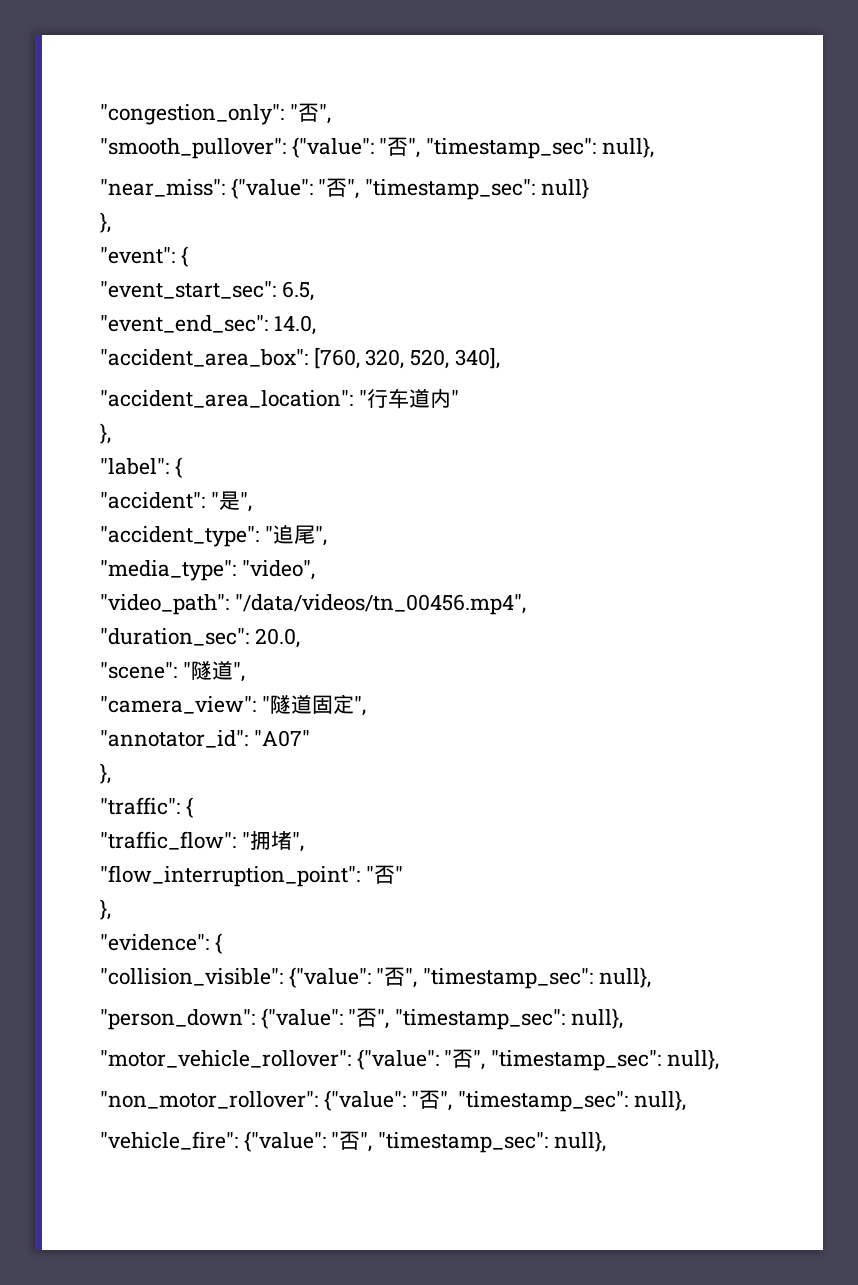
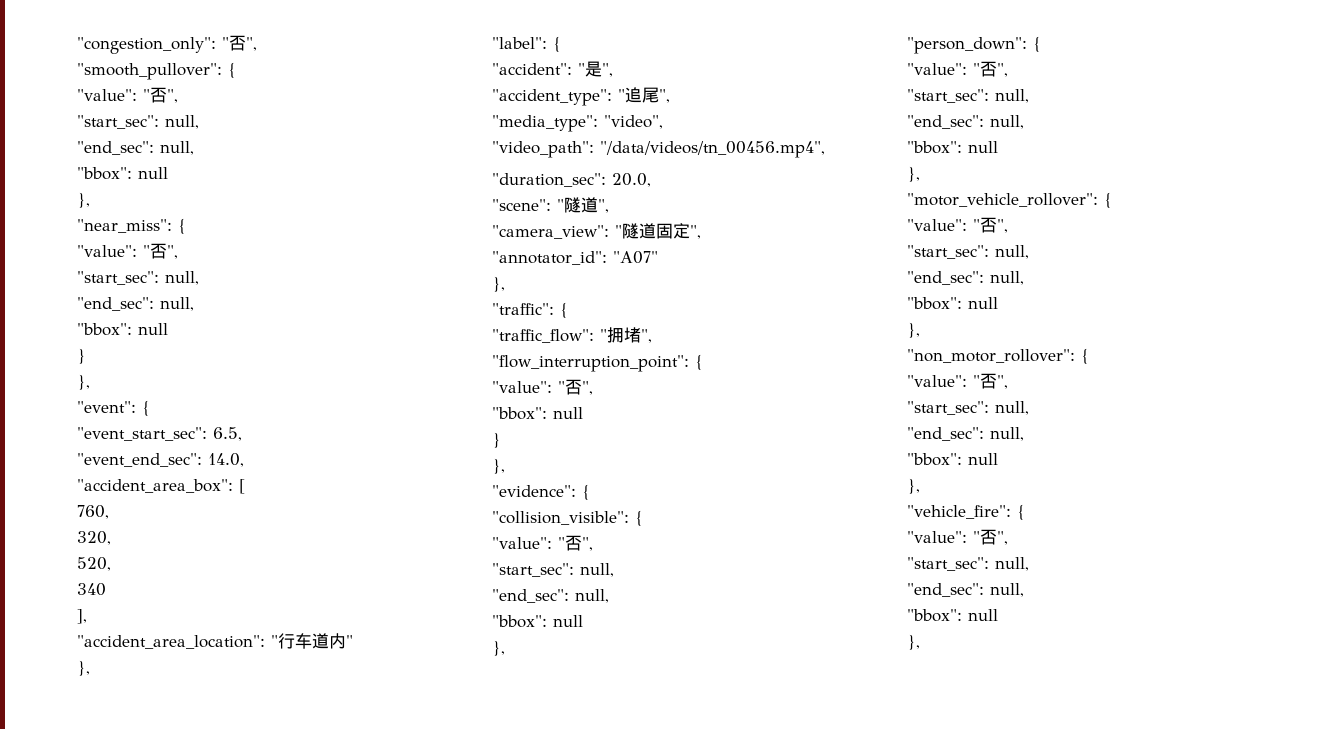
- "smooth_pullover": {"value": "否", "timestamp_sec": null},
+ "smooth_pullover": {
+ "value": "否",
+ "start_sec": null,
+ "end_sec": null,
+ "bbox": null
+ },
- "near_miss": {"value": "否", "timestamp_sec": null}
+ "near_miss": {
+ "value": "否",
+ "start_sec": null,
+ "end_sec": null,
+ "bbox": null
+ }
- "accident_area_box": [760, 320, 520, 340],
+ "accident_area_box": [
+ 760,
+ 320,
+ 520,
+ 340
+ ],
- "flow_interruption_point": "否"
+ "flow_interruption_point": {
+ "value": "否",
+ "bbox": null
+ }
- "collision_visible": {"value": "否", "timestamp_sec": null},
+ "collision_visible": {
+ "value": "否",
+ "start_sec": null,
+ "end_sec": null,
+ "bbox": null
+ },
- "person_down": {"value": "否", "timestamp_sec": null},
+ "person_down": {
+ "value": "否",
+ "start_sec": null,
+ "end_sec": null,
+ "bbox": null
+ },
- "motor_vehicle_rollover": {"value": "否", "timestamp_sec": null},
+ "motor_vehicle_rollover": {
+ "value": "否",
+ "start_sec": null,
+ "end_sec": null,
+ "bbox": null
+ },
- "non_motor_rollover": {"value": "否", "timestamp_sec": null},
+ "non_motor_rollover": {
+ "value": "否",
+ "start_sec": null,
+ "end_sec": null,
+ "bbox": null
+ },
- "vehicle_fire": {"value": "否", "timestamp_sec": null},
+ "vehicle_fire": {
+ "value": "否",
+ "start_sec": null,
+ "end_sec": null,
+ "bbox": null
+ },

